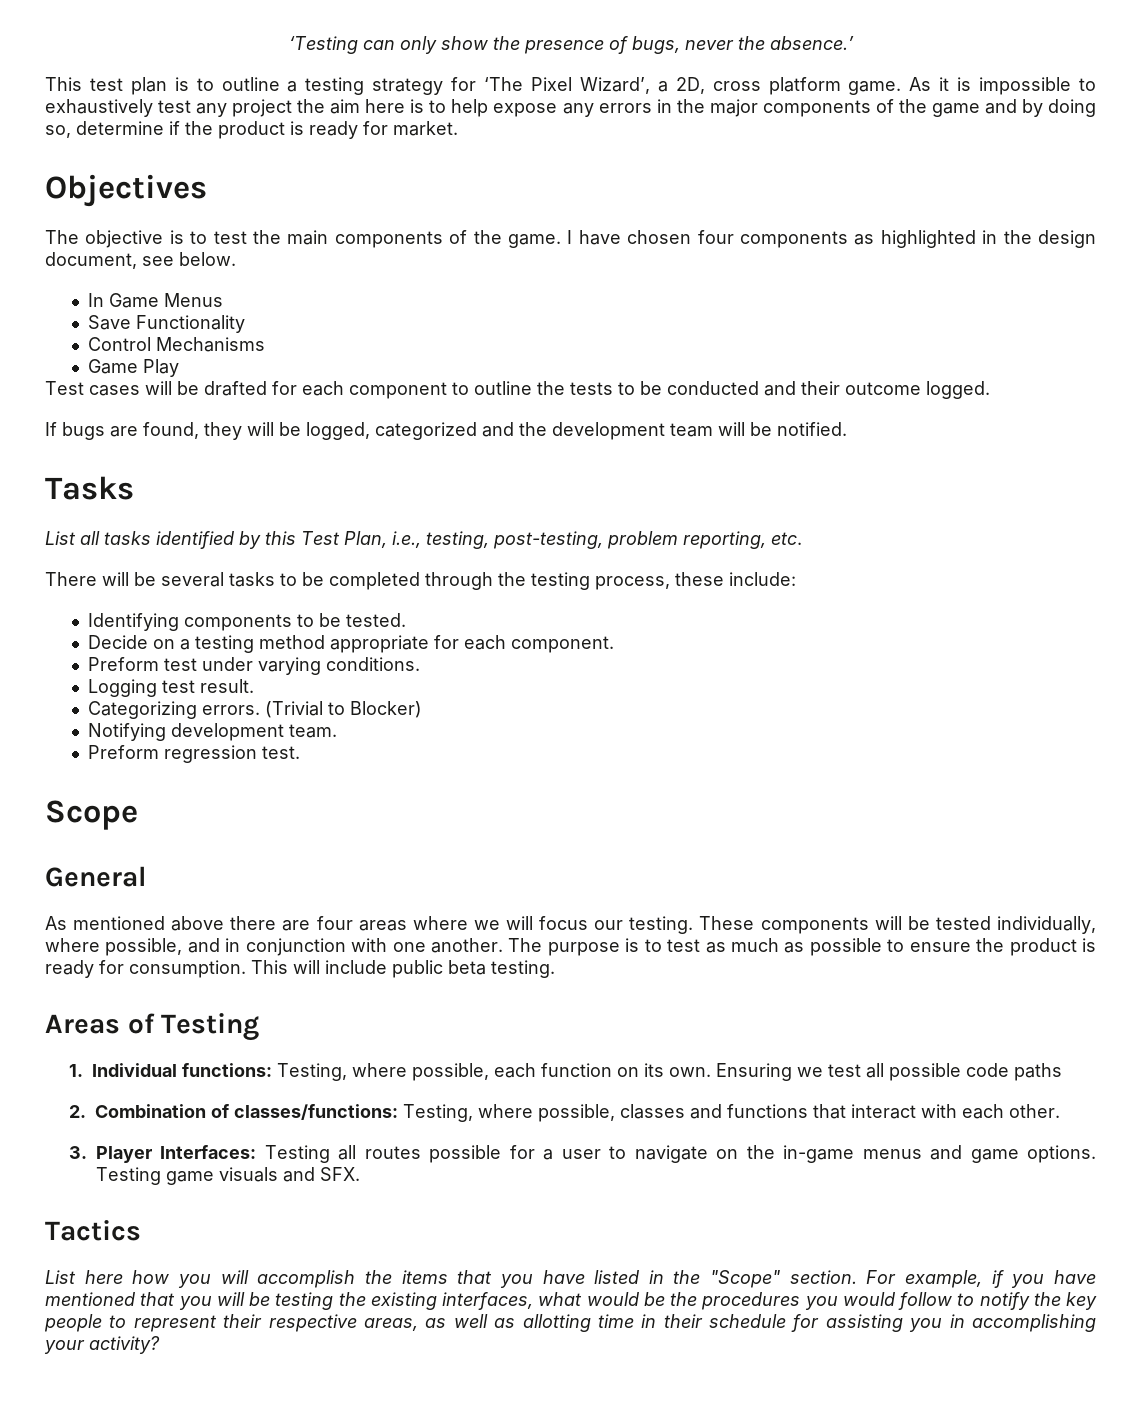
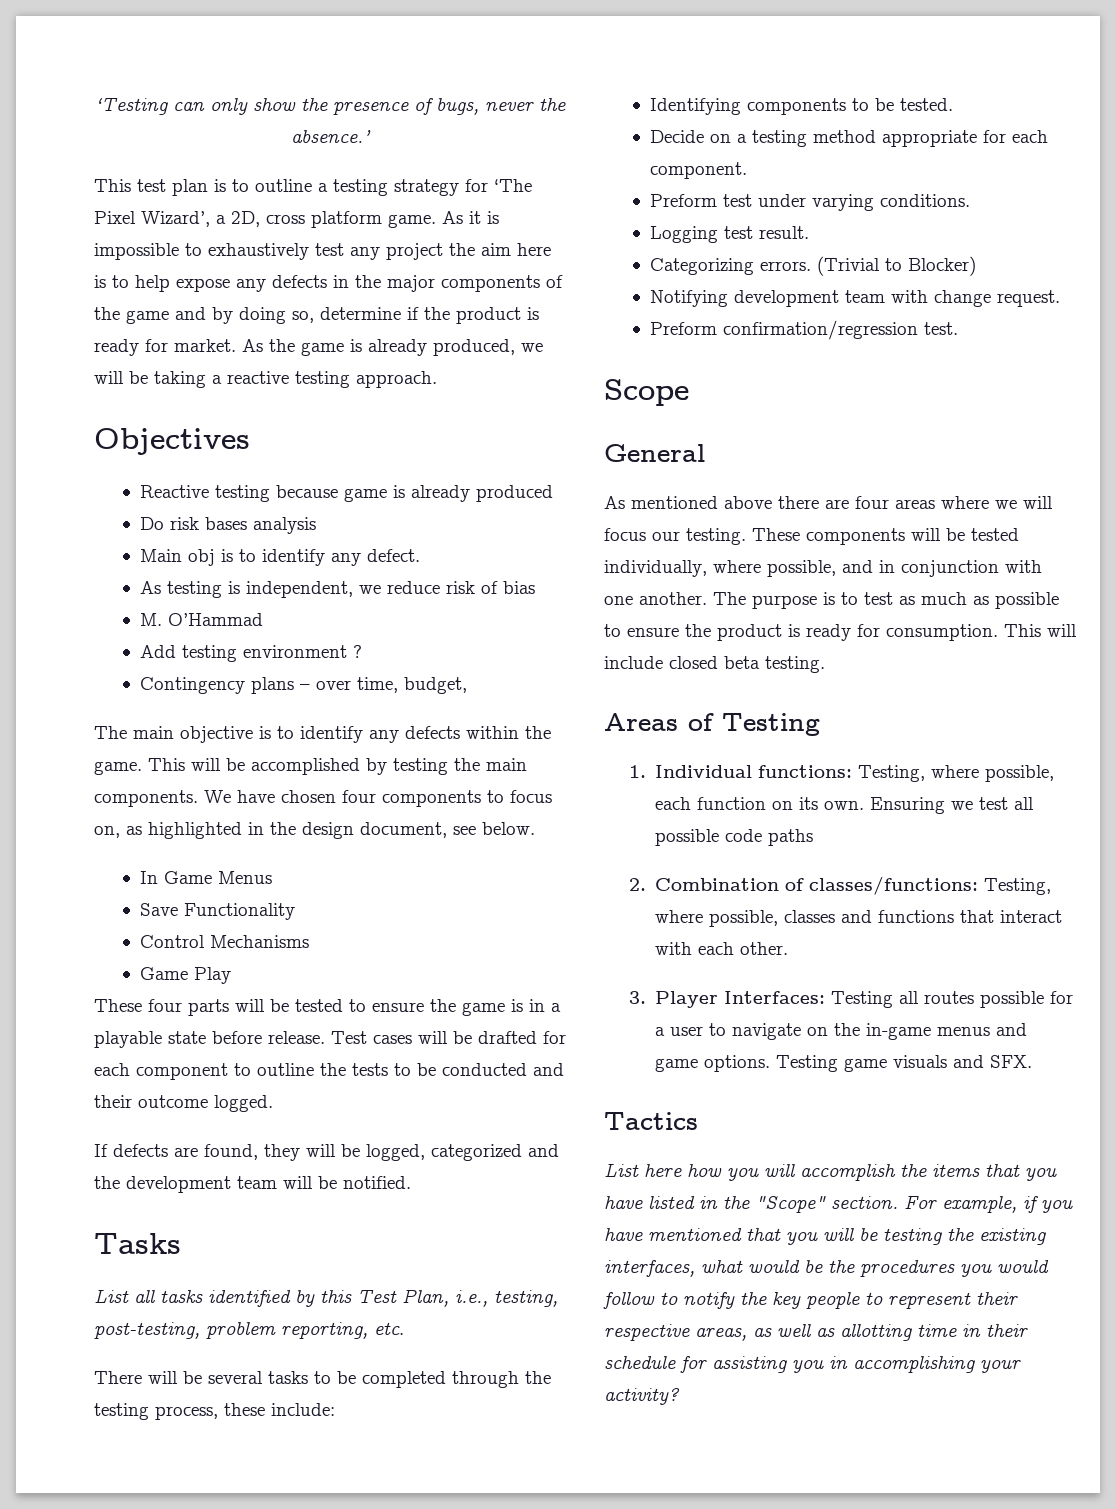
- As it is impossible to exhaustively test any project the aim here is to help expose any errors in the major components of the game and by doing so, determine if the product is ready for market.
+ As it is impossible to exhaustively test any project the aim here is to help expose any defects in the major components of the game and by doing so, determine if the product is ready for market. As the game is already produced, we will be taking a reactive testing approach.
  Objectives
- The objective is to test the main components of the game. I have chosen four components as highlighted in the design document, see below.
+ Reactive testing because game is already produced
+ Do risk bases analysis
+ Main obj is to identify any defect.
+ As testing is independent, we reduce risk of bias
+ M. O’Hammad
+ Add testing environment ?
+ Contingency plans – over time, budget,
+ The main objective is to identify any defects within the game. This will be accomplished by testing the main components. We have chosen four components to focus on, as highlighted in the design document, see below.
+ These four parts will be tested to ensure the game is in a playable state before release.
- If bugs are found, they will be logged, categorized and the development team will be notified.
+ If defects are found, they will be logged, categorized and the development team will be notified.
- Notifying development team.
- Preform regression test.
+ Notifying development team with change request.
+ Preform confirmation/regression test.
- This will include public beta testing.
+ This will include closed beta testing.

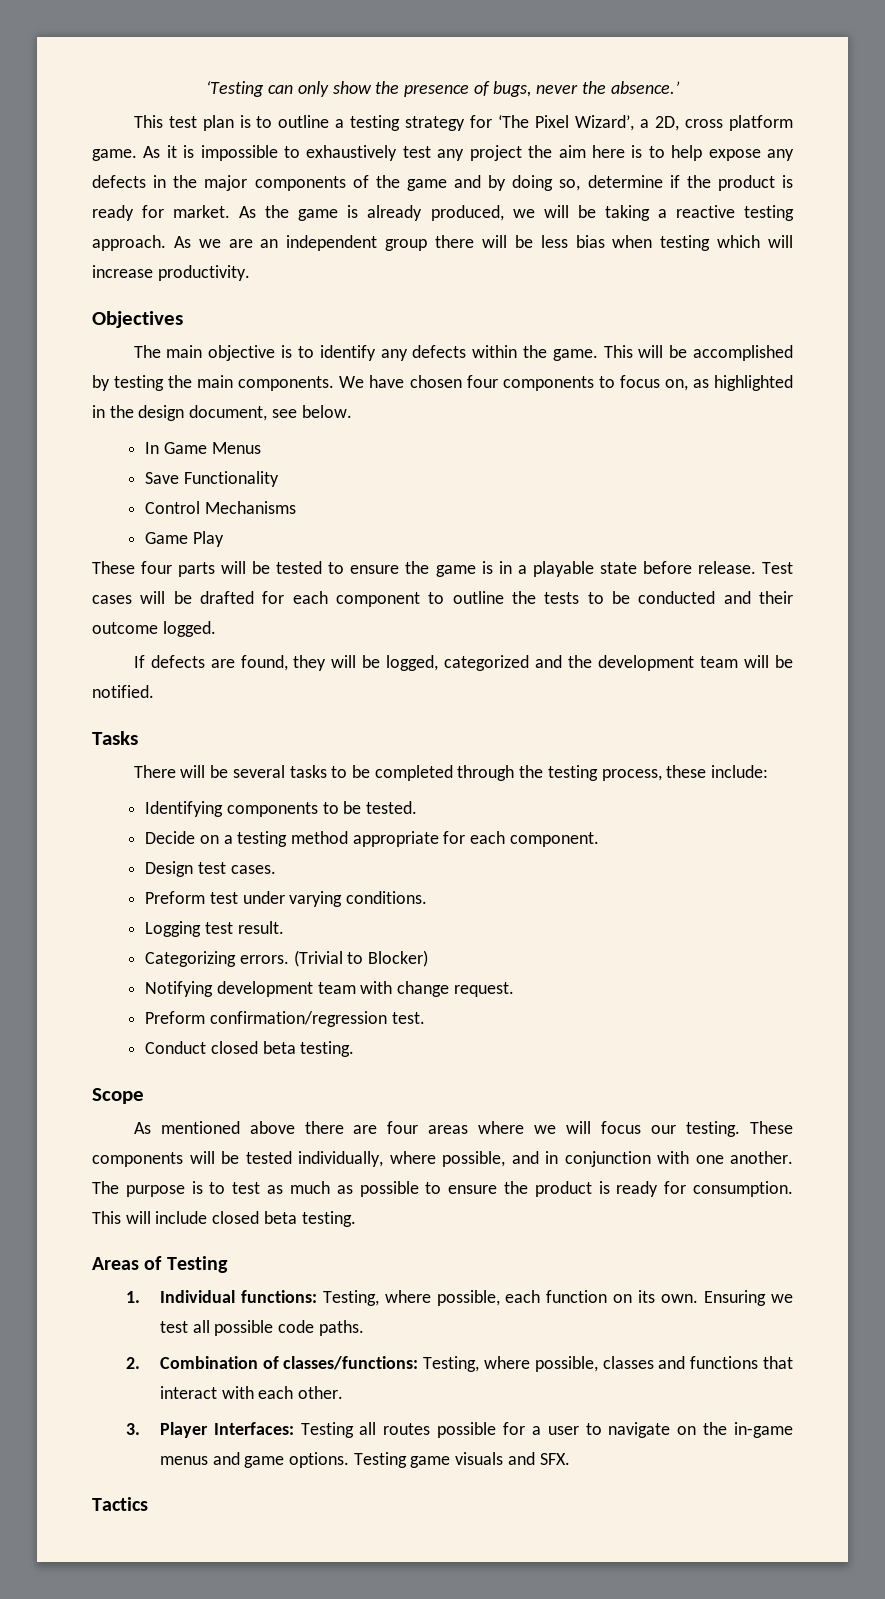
- As the game is already produced, we will be taking a reactive testing approach.
+ As the game is already produced, we will be taking a reactive testing approach. As we are an independent group there will be less bias when testing which will increase productivity.
  Objectives
- Reactive testing because game is already produced
- Do risk bases analysis
- Main obj is to identify any defect.
- As testing is independent, we reduce risk of bias
- M. O’Hammad
- Add testing environment ?
- Contingency plans – over time, budget,
- List all tasks identified by this Test Plan, i.e., testing, post-testing, problem reporting, etc.
+ Design test cases.
+ Conduct closed beta testing.
- General
- Ensuring we test all possible code paths
+ Ensuring we test all possible code paths.
- List here how you will accomplish the items that you have listed in the "Scope" section. For example, if you have mentioned that you will be testing the existing interfaces, what would be the procedures you would follow to notify the key people to represent their respective areas, as well as allotting time in their schedule for assisting you in accomplishing your activity?

